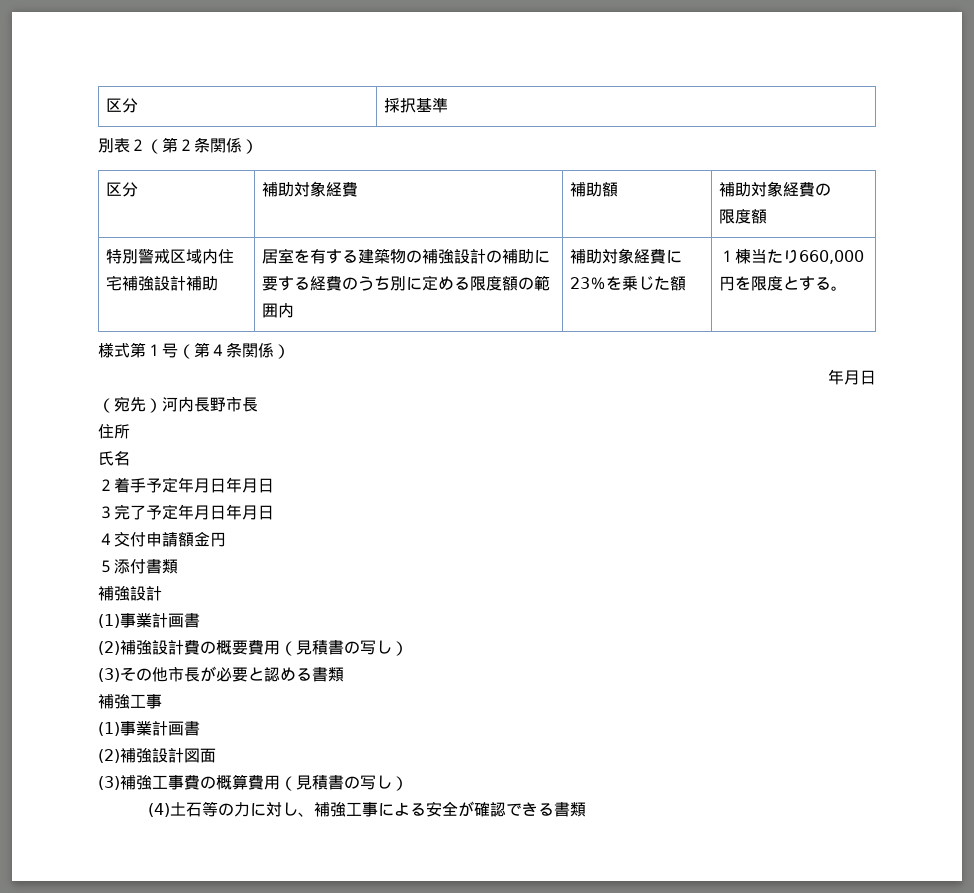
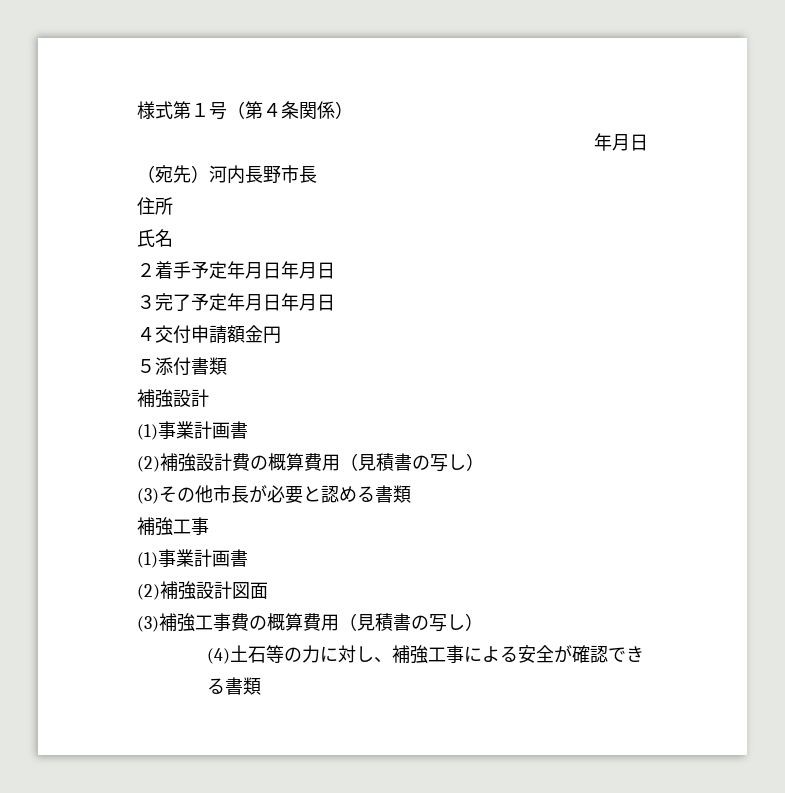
- 区分 | 採択基準
- 別表２（第２条関係）
- 区分 | 補助対象経費 | 補助額 | 補助対象経費の
- 限度額
- 特別警戒区域内住宅補強設計補助 | 居室を有する建築物の補強設計の補助に要する経費のうち別に定める限度額の範囲内 | 補助対象経費に23％を乗じた額 | １棟当たり660,000円を限度とする。
- (2)補強設計費の概要費用（見積書の写し）
+ (2)補強設計費の概算費用（見積書の写し）

